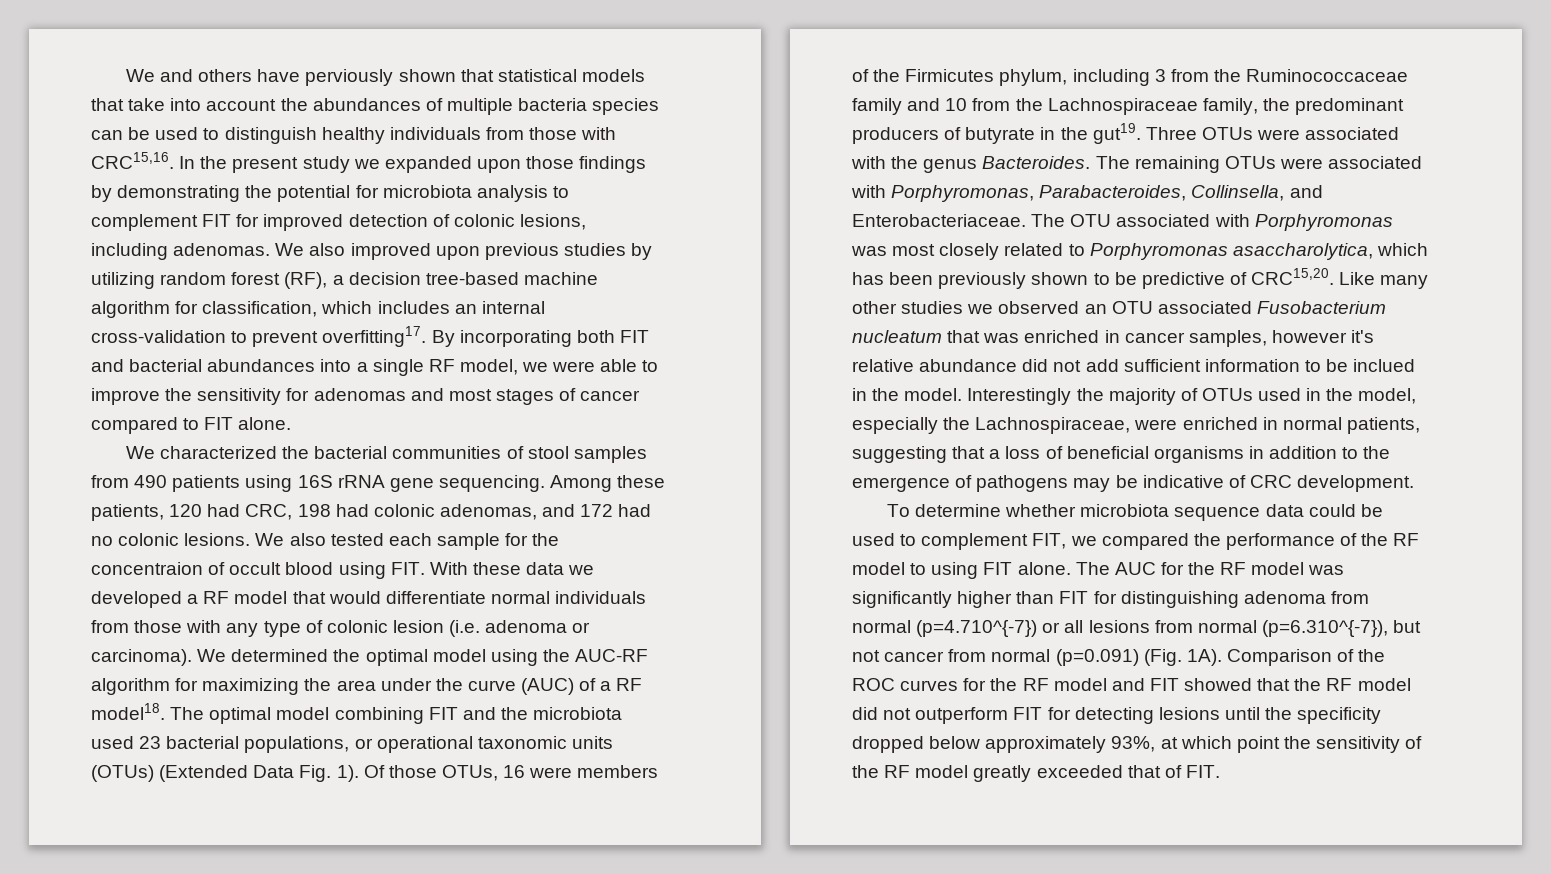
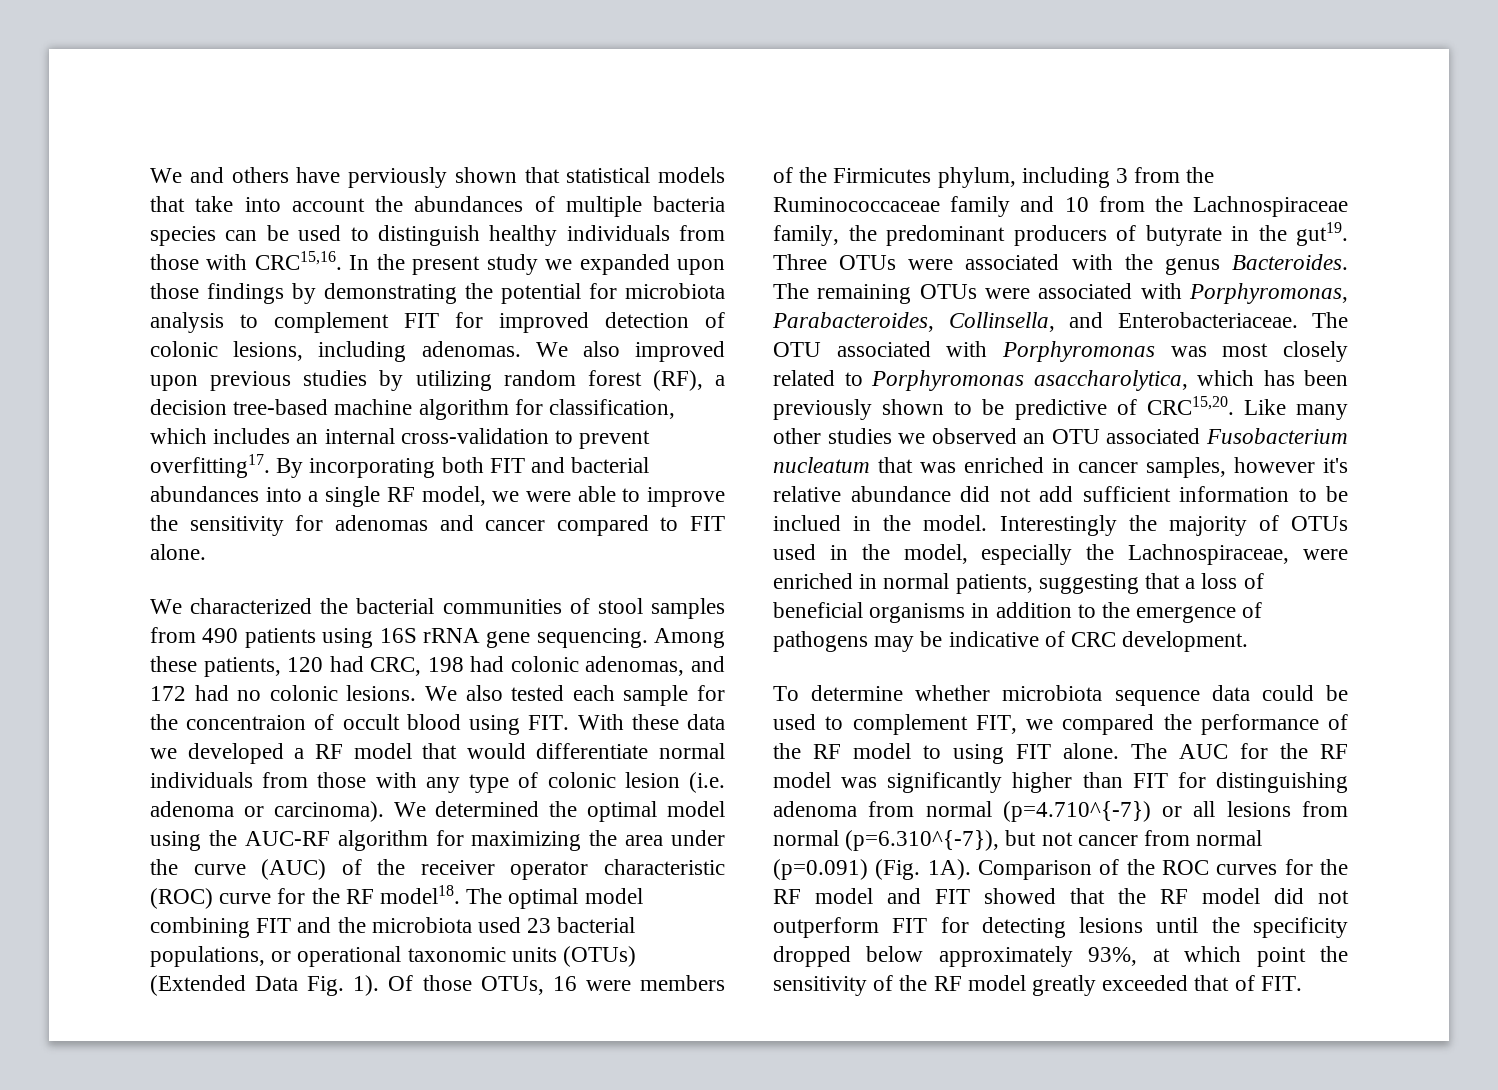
- By incorporating both FIT and bacterial abundances into a single RF model, we were able to improve the sensitivity for adenomas and most stages of cancer compared to FIT alone.
+ By incorporating both FIT and bacterial abundances into a single RF model, we were able to improve the sensitivity for adenomas and cancer compared to FIT alone.
- We determined the optimal model using the AUC-RF algorithm for maximizing the area under the curve (AUC) of a RF model18.
+ We determined the optimal model using the AUC-RF algorithm for maximizing the area under the curve (AUC) of the receiver operator characteristic (ROC) curve for the RF model18.

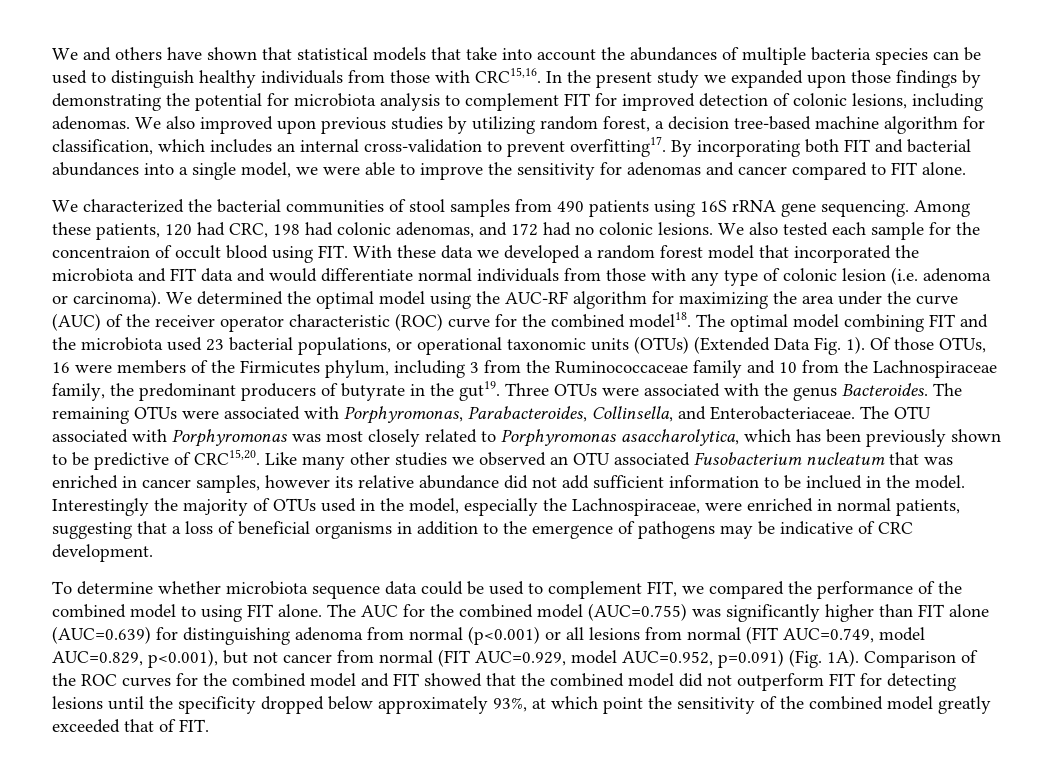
- We and others have perviously shown that statistical models that take into account the abundances of multiple bacteria species can be used to distinguish healthy individuals from those with CRC15,16.
+ We and others have shown that statistical models that take into account the abundances of multiple bacteria species can be used to distinguish healthy individuals from those with CRC15,16.
- We also improved upon previous studies by utilizing random forest (RF), a decision tree-based machine algorithm for classification, which includes an internal cross-validation to prevent overfitting17.
+ We also improved upon previous studies by utilizing random forest, a decision tree-based machine algorithm for classification, which includes an internal cross-validation to prevent overfitting17.
- By incorporating both FIT and bacterial abundances into a single RF model, we were able to improve the sensitivity for adenomas and cancer compared to FIT alone.
+ By incorporating both FIT and bacterial abundances into a single model, we were able to improve the sensitivity for adenomas and cancer compared to FIT alone.
- We also tested each sample for the concentraion of occult blood using FIT. With these data we developed a RF model that would differentiate normal individuals from those with any type of colonic lesion (i.e. adenoma or carcinoma).
+ We also tested each sample for the concentraion of occult blood using FIT. With these data we developed a random forest model that incorporated the microbiota and FIT data and would differentiate normal individuals from those with any type of colonic lesion (i.e. adenoma or carcinoma).
- We determined the optimal model using the AUC-RF algorithm for maximizing the area under the curve (AUC) of the receiver operator characteristic (ROC) curve for the RF model18.
+ We determined the optimal model using the AUC-RF algorithm for maximizing the area under the curve (AUC) of the receiver operator characteristic (ROC) curve for the combined model18.
- Like many other studies we observed an OTU associated Fusobacterium nucleatum that was enriched in cancer samples, however it's relative abundance did not add sufficient information to be inclued in the model.
+ Like many other studies we observed an OTU associated Fusobacterium nucleatum that was enriched in cancer samples, however its relative abundance did not add sufficient information to be inclued in the model.
- To determine whether microbiota sequence data could be used to complement FIT, we compared the performance of the RF model to using FIT alone.
+ To determine whether microbiota sequence data could be used to complement FIT, we compared the performance of the combined model to using FIT alone.
- The AUC for the RF model was significantly higher than FIT for distinguishing adenoma from normal (p=4.710^{-7}) or all lesions from normal (p=6.310^{-7}), but not cancer from normal (p=0.091) (Fig. 1A).
+ The AUC for the combined model (AUC=0.755) was significantly higher than FIT alone (AUC=0.639) for distinguishing adenoma from normal (p<0.001) or all lesions from normal (FIT AUC=0.749, model AUC=0.829, p<0.001), but not cancer from normal (FIT AUC=0.929, model AUC=0.952, p=0.091) (Fig. 1A).
- Comparison of the ROC curves for the RF model and FIT showed that the RF model did not outperform FIT for detecting lesions until the specificity dropped below approximately 93%, at which point the sensitivity of the RF model greatly exceeded that of FIT.
+ Comparison of the ROC curves for the combined model and FIT showed that the combined model did not outperform FIT for detecting lesions until the specificity dropped below approximately 93%, at which point the sensitivity of the combined model greatly exceeded that of FIT.

